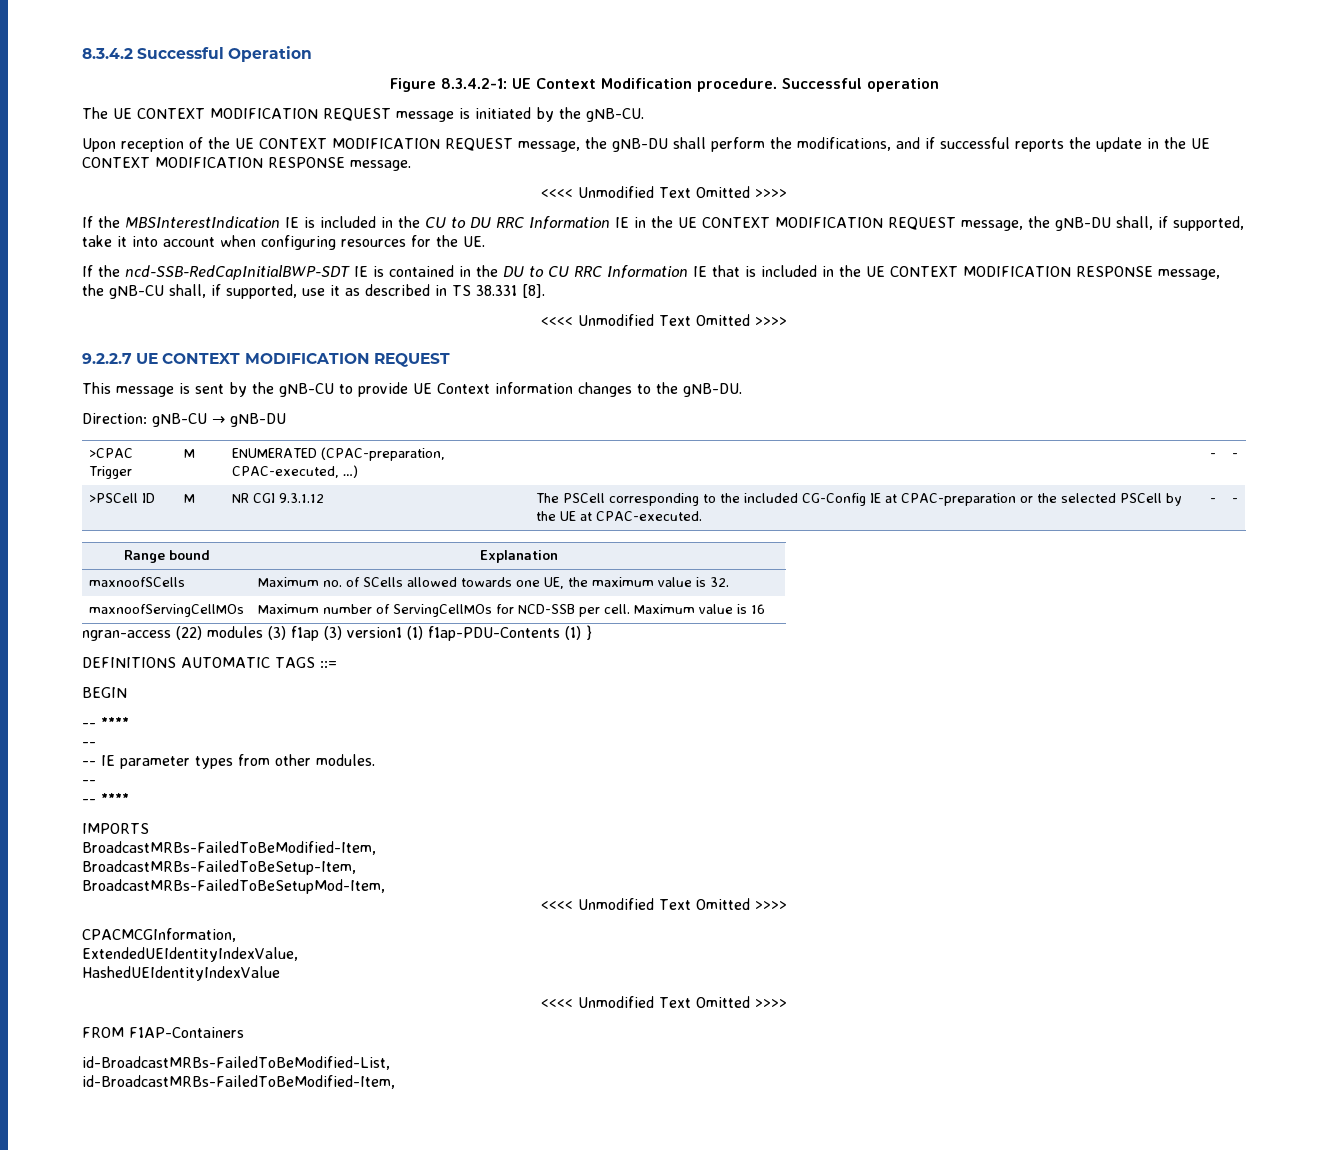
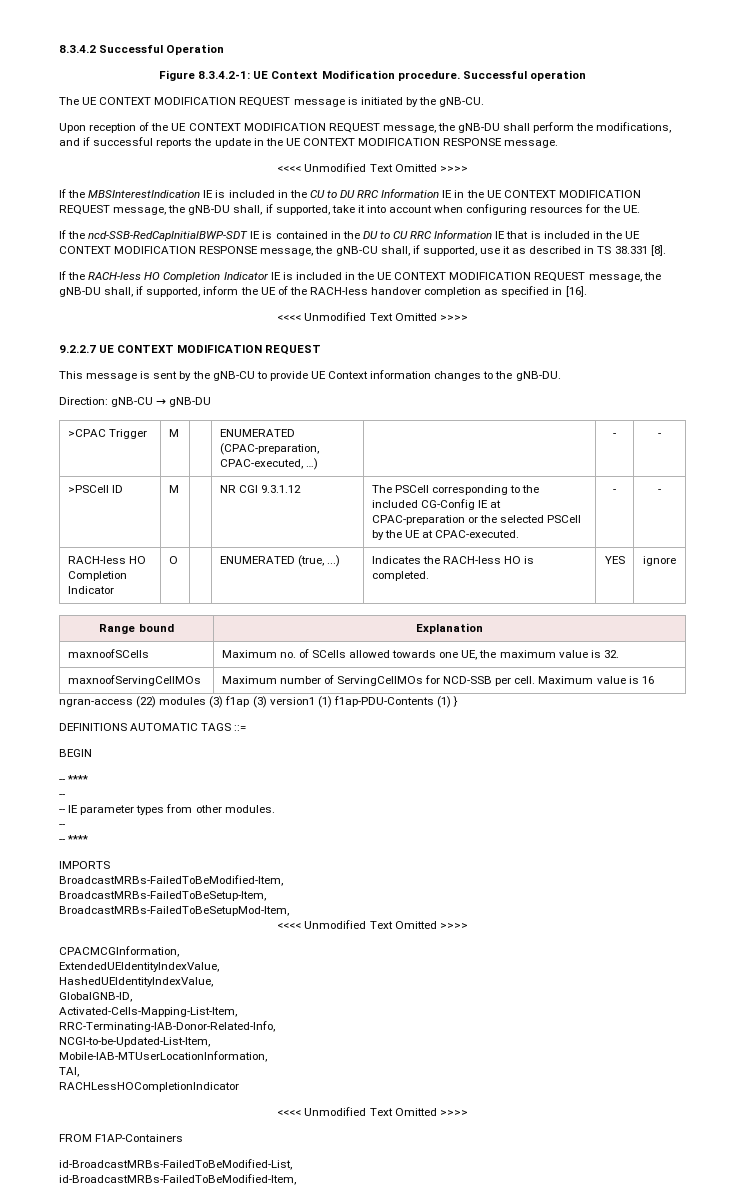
+ If the RACH-less HO Completion Indicator IE is included in the UE CONTEXT MODIFICATION REQUEST message, the gNB-DU shall, if supported, inform the UE of the RACH-less handover completion as specified in [16].
+ RACH-less HO Completion Indicator | O | | ENUMERATED (true, ...) | Indicates the RACH-less HO is completed. | YES | ignore
- HashedUEIdentityIndexValue
+ HashedUEIdentityIndexValue,
+ GlobalGNB-ID,
+ Activated-Cells-Mapping-List-Item,
+ RRC-Terminating-IAB-Donor-Related-Info,
+ NCGI-to-be-Updated-List-Item,
+ Mobile-IAB-MTUserLocationInformation,
+ TAI,
+ RACHLessHOCompletionIndicator

